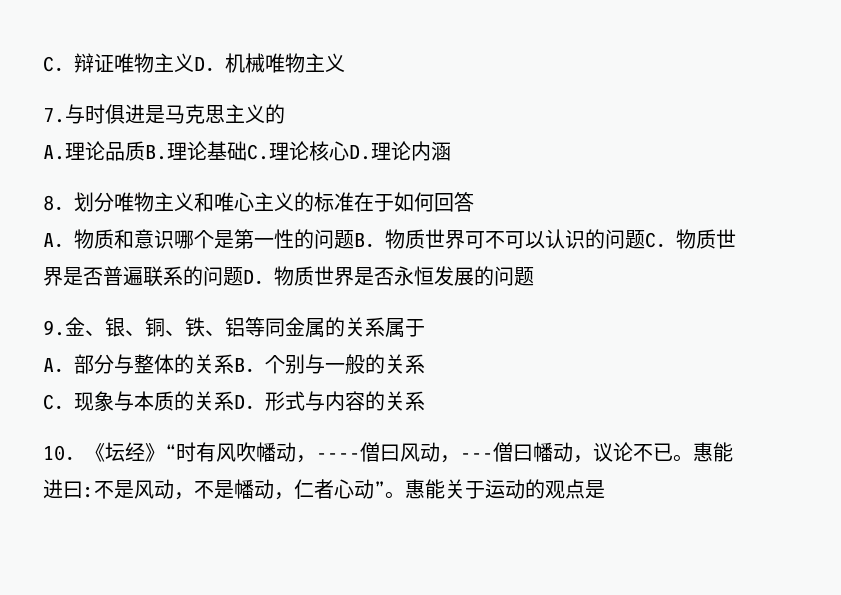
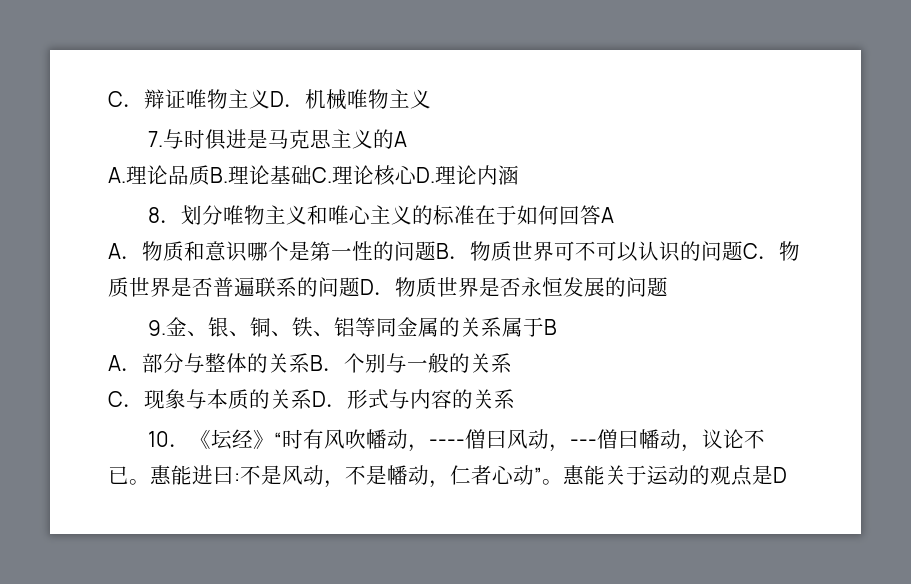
- 7.与时俱进是马克思主义的
+ 7.与时俱进是马克思主义的A
- 8．划分唯物主义和唯心主义的标准在于如何回答
+ 8．划分唯物主义和唯心主义的标准在于如何回答A
- 9.金、银、铜、铁、铝等同金属的关系属于
+ 9.金、银、铜、铁、铝等同金属的关系属于B
- 惠能关于运动的观点是
+ 惠能关于运动的观点是D

